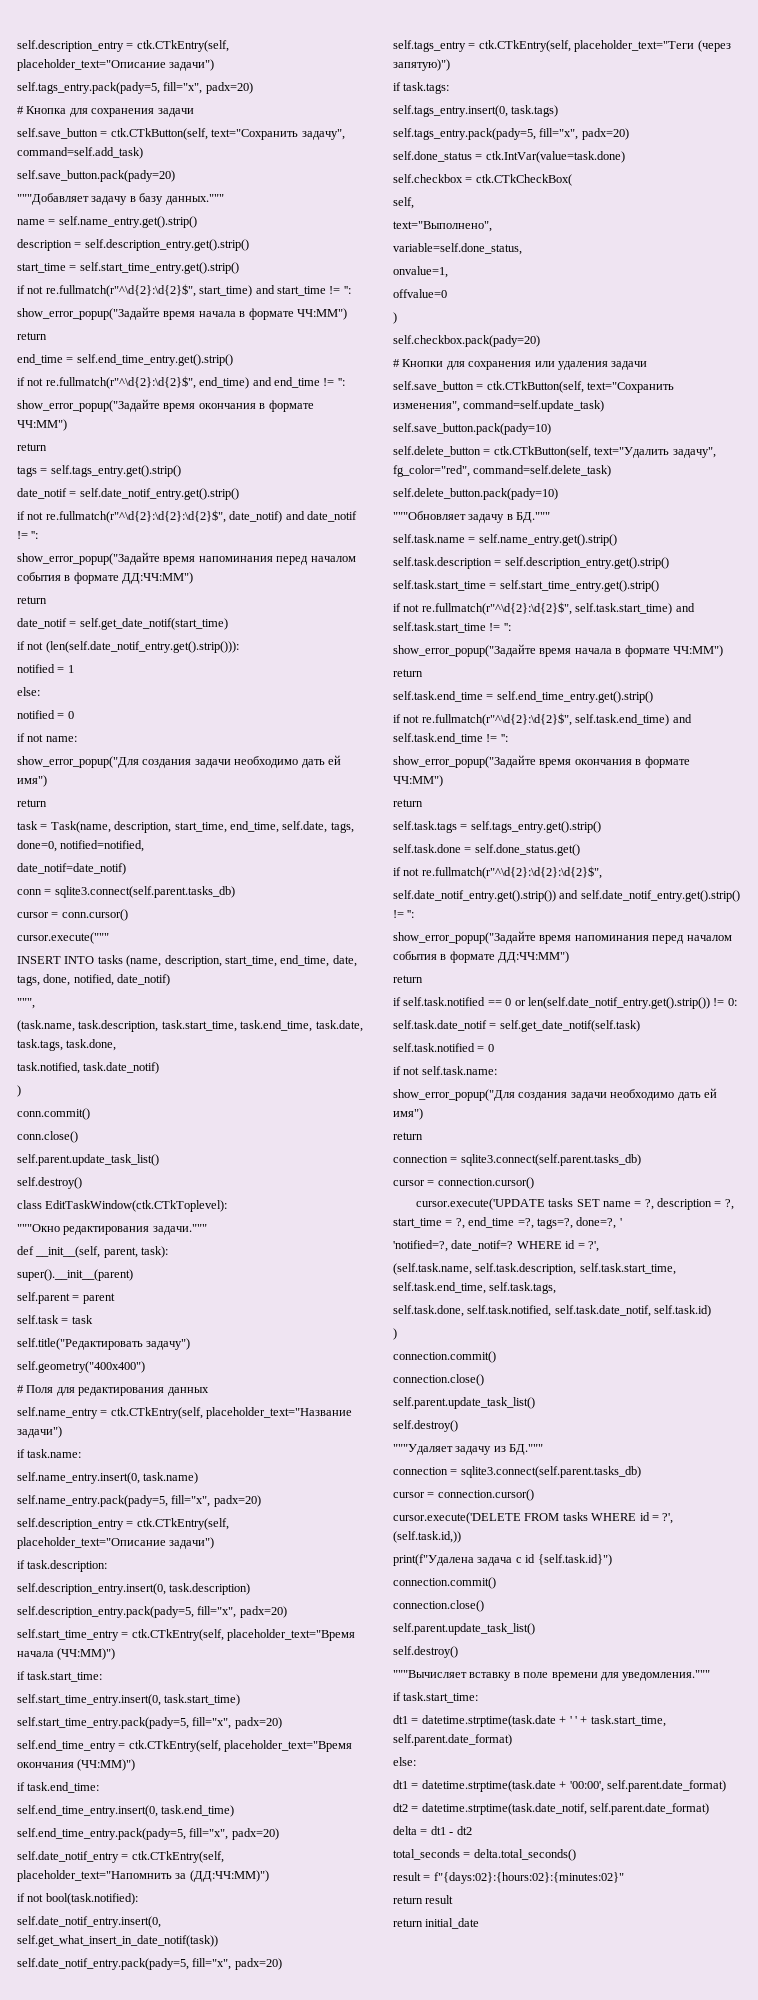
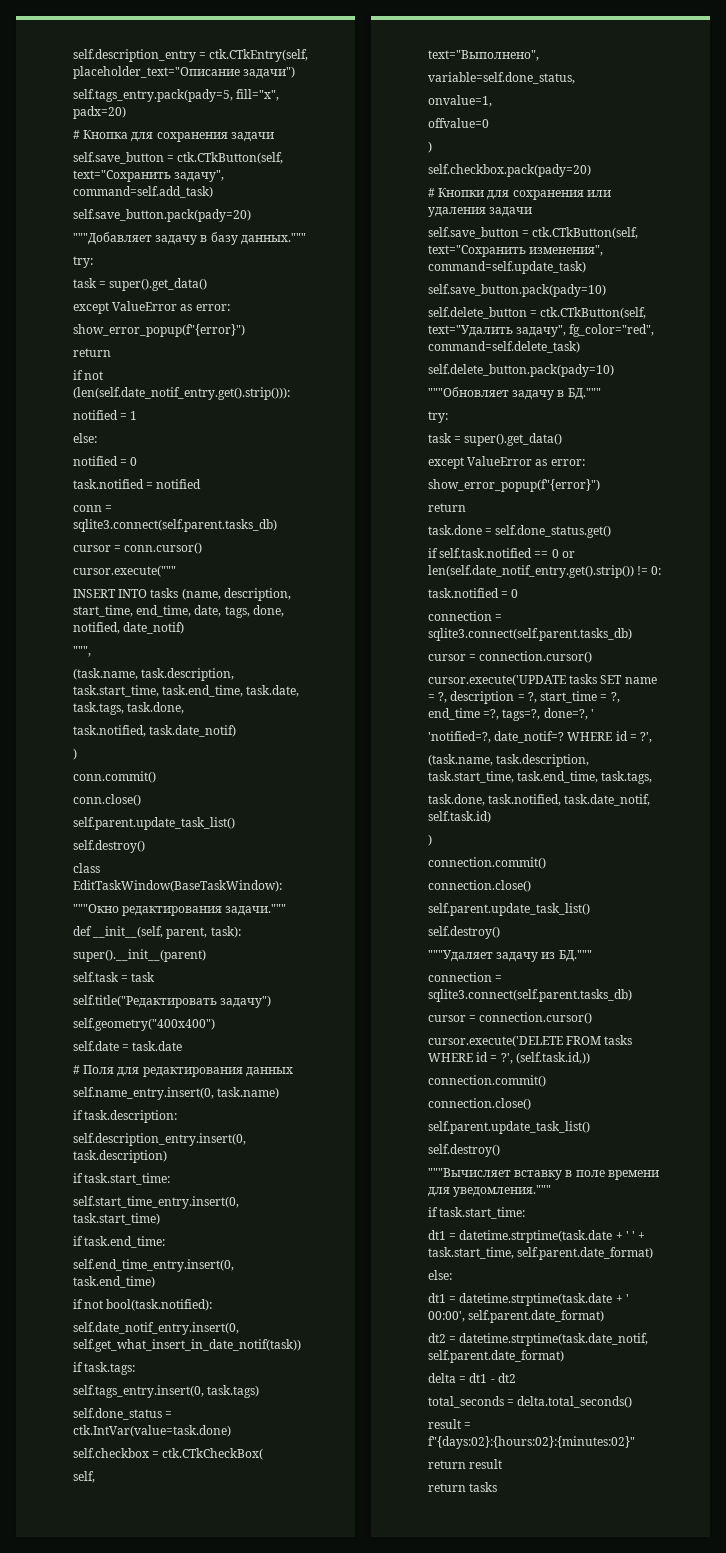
  """Добавляет задачу в базу данных."""
- name = self.name_entry.get().strip()
- description = self.description_entry.get().strip()
- start_time = self.start_time_entry.get().strip()
- if not re.fullmatch(r"^\d{2}:\d{2}$", start_time) and start_time != '':
- show_error_popup("Задайте время начала в формате ЧЧ:ММ")
+ try:
+ task = super().get_data()
+ except ValueError as error:
+ show_error_popup(f"{error}")
  return
- end_time = self.end_time_entry.get().strip()
- if not re.fullmatch(r"^\d{2}:\d{2}$", end_time) and end_time != '':
- show_error_popup("Задайте время окончания в формате ЧЧ:ММ")
- return
- tags = self.tags_entry.get().strip()
- date_notif = self.date_notif_entry.get().strip()
- if not re.fullmatch(r"^\d{2}:\d{2}:\d{2}$", date_notif) and date_notif != '':
- show_error_popup("Задайте время напоминания перед началом события в формате ДД:ЧЧ:ММ")
- return
- date_notif = self.get_date_notif(start_time)
- if not name:
- show_error_popup("Для создания задачи необходимо дать ей имя")
- return
- task = Task(name, description, start_time, end_time, self.date, tags, done=0, notified=notified,
- date_notif=date_notif)
+ task.notified = notified
- class EditTaskWindow(ctk.CTkToplevel):
+ class EditTaskWindow(BaseTaskWindow):
- self.parent = parent
+ self.date = task.date
- self.name_entry = ctk.CTkEntry(self, placeholder_text="Название задачи")
- if task.name:
  self.name_entry.insert(0, task.name)
- self.name_entry.pack(pady=5, fill="x", padx=20)
- self.description_entry = ctk.CTkEntry(self, placeholder_text="Описание задачи")
  if task.description:
  self.description_entry.insert(0, task.description)
- self.description_entry.pack(pady=5, fill="x", padx=20)
- self.start_time_entry = ctk.CTkEntry(self, placeholder_text="Время начала (ЧЧ:MM)")
  if task.start_time:
  self.start_time_entry.insert(0, task.start_time)
- self.start_time_entry.pack(pady=5, fill="x", padx=20)
- self.end_time_entry = ctk.CTkEntry(self, placeholder_text="Время окончания (ЧЧ:MM)")
  if task.end_time:
  self.end_time_entry.insert(0, task.end_time)
- self.end_time_entry.pack(pady=5, fill="x", padx=20)
- self.date_notif_entry = ctk.CTkEntry(self, placeholder_text="Напомнить за (ДД:ЧЧ:MM)")
- self.date_notif_entry.pack(pady=5, fill="x", padx=20)
- self.tags_entry = ctk.CTkEntry(self, placeholder_text="Теги (через запятую)")
  self.tags_entry.insert(0, task.tags)
- self.tags_entry.pack(pady=5, fill="x", padx=20)
  """Обновляет задачу в БД."""
- self.task.name = self.name_entry.get().strip()
- self.task.description = self.description_entry.get().strip()
- self.task.start_time = self.start_time_entry.get().strip()
- if not re.fullmatch(r"^\d{2}:\d{2}$", self.task.start_time) and self.task.start_time != '':
- show_error_popup("Задайте время начала в формате ЧЧ:ММ")
+ try:
+ task = super().get_data()
+ except ValueError as error:
+ show_error_popup(f"{error}")
  return
- self.task.end_time = self.end_time_entry.get().strip()
- if not re.fullmatch(r"^\d{2}:\d{2}$", self.task.end_time) and self.task.end_time != '':
- show_error_popup("Задайте время окончания в формате ЧЧ:ММ")
- return
- self.task.tags = self.tags_entry.get().strip()
- self.task.done = self.done_status.get()
- if not re.fullmatch(r"^\d{2}:\d{2}:\d{2}$",
- self.date_notif_entry.get().strip()) and self.date_notif_entry.get().strip() != '':
- show_error_popup("Задайте время напоминания перед началом события в формате ДД:ЧЧ:ММ")
- return
+ task.done = self.done_status.get()
- self.task.date_notif = self.get_date_notif(self.task)
- self.task.notified = 0
- if not self.task.name:
- show_error_popup("Для создания задачи необходимо дать ей имя")
- return
+ task.notified = 0
- (self.task.name, self.task.description, self.task.start_time, self.task.end_time, self.task.tags,
- self.task.done, self.task.notified, self.task.date_notif, self.task.id)
+ (task.name, task.description, task.start_time, task.end_time, task.tags,
+ task.done, task.notified, task.date_notif, self.task.id)
- print(f"Удалена задача с id {self.task.id}")
- dt1 = datetime.strptime(task.date + '00:00', self.parent.date_format)
+ dt1 = datetime.strptime(task.date + ' 00:00', self.parent.date_format)
- return initial_date
+ return tasks

